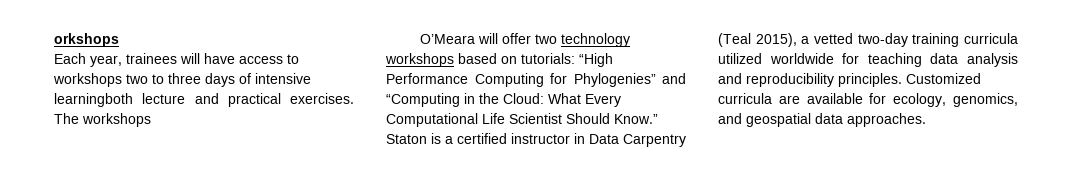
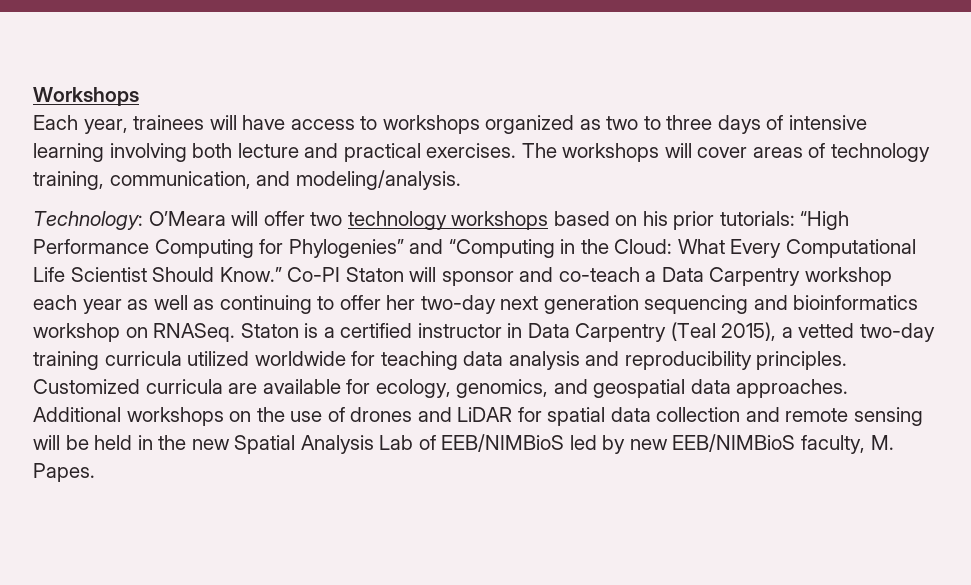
- orkshops
+ Workshops
- Each year, trainees will have access to workshops two to three days of intensive learningboth lecture and practical exercises.
+ Each year, trainees will have access to workshops organized as two to three days of intensive learning involving both lecture and practical exercises.
- The workshops
- O’Meara will offer two technology workshops based on tutorials: “High Performance Computing for Phylogenies” and “Computing in the Cloud: What Every Computational Life Scientist Should Know.”
+ The workshops will cover areas of technology training, communication, and modeling/analysis.
+ Technology: O’Meara will offer two technology workshops based on his prior tutorials: “High Performance Computing for Phylogenies” and “Computing in the Cloud: What Every Computational Life Scientist Should Know.”
+ Co-PI Staton will sponsor and co-teach a Data Carpentry workshop each year as well as continuing to offer her two-day next generation sequencing and bioinformatics workshop on RNASeq.
+ Additional workshops on the use of drones and LiDAR for spatial data collection and remote sensing will be held in the new Spatial Analysis Lab of EEB/NIMBioS led by new EEB/NIMBioS faculty, M. Papes.

